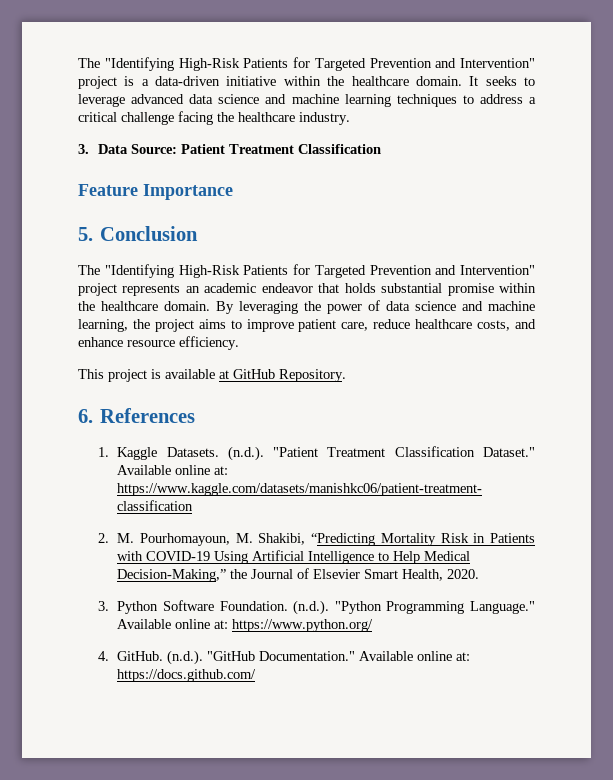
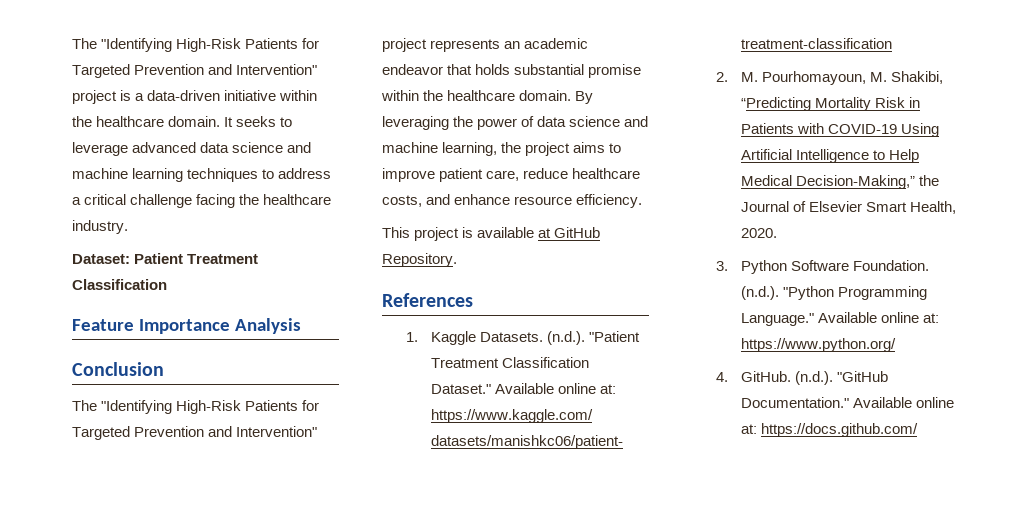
- 3. Data Source: Patient Treatment Classification
+ Dataset: Patient Treatment Classification
- Feature Importance
- 5. Conclusion
+ Feature Importance Analysis
+ Conclusion
- 6. References
+ References

